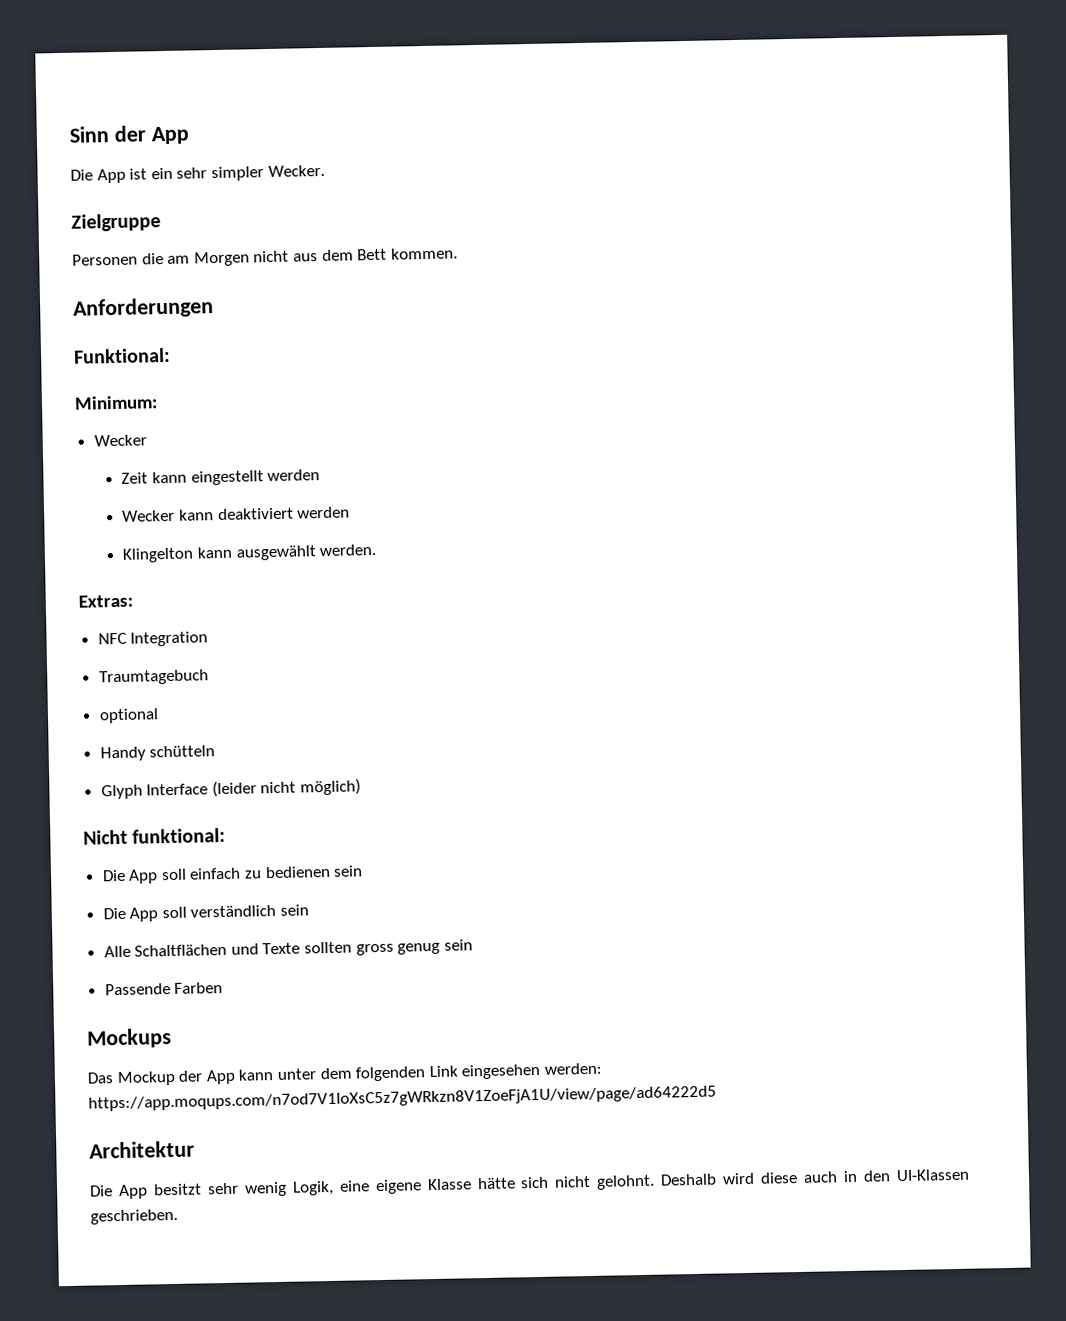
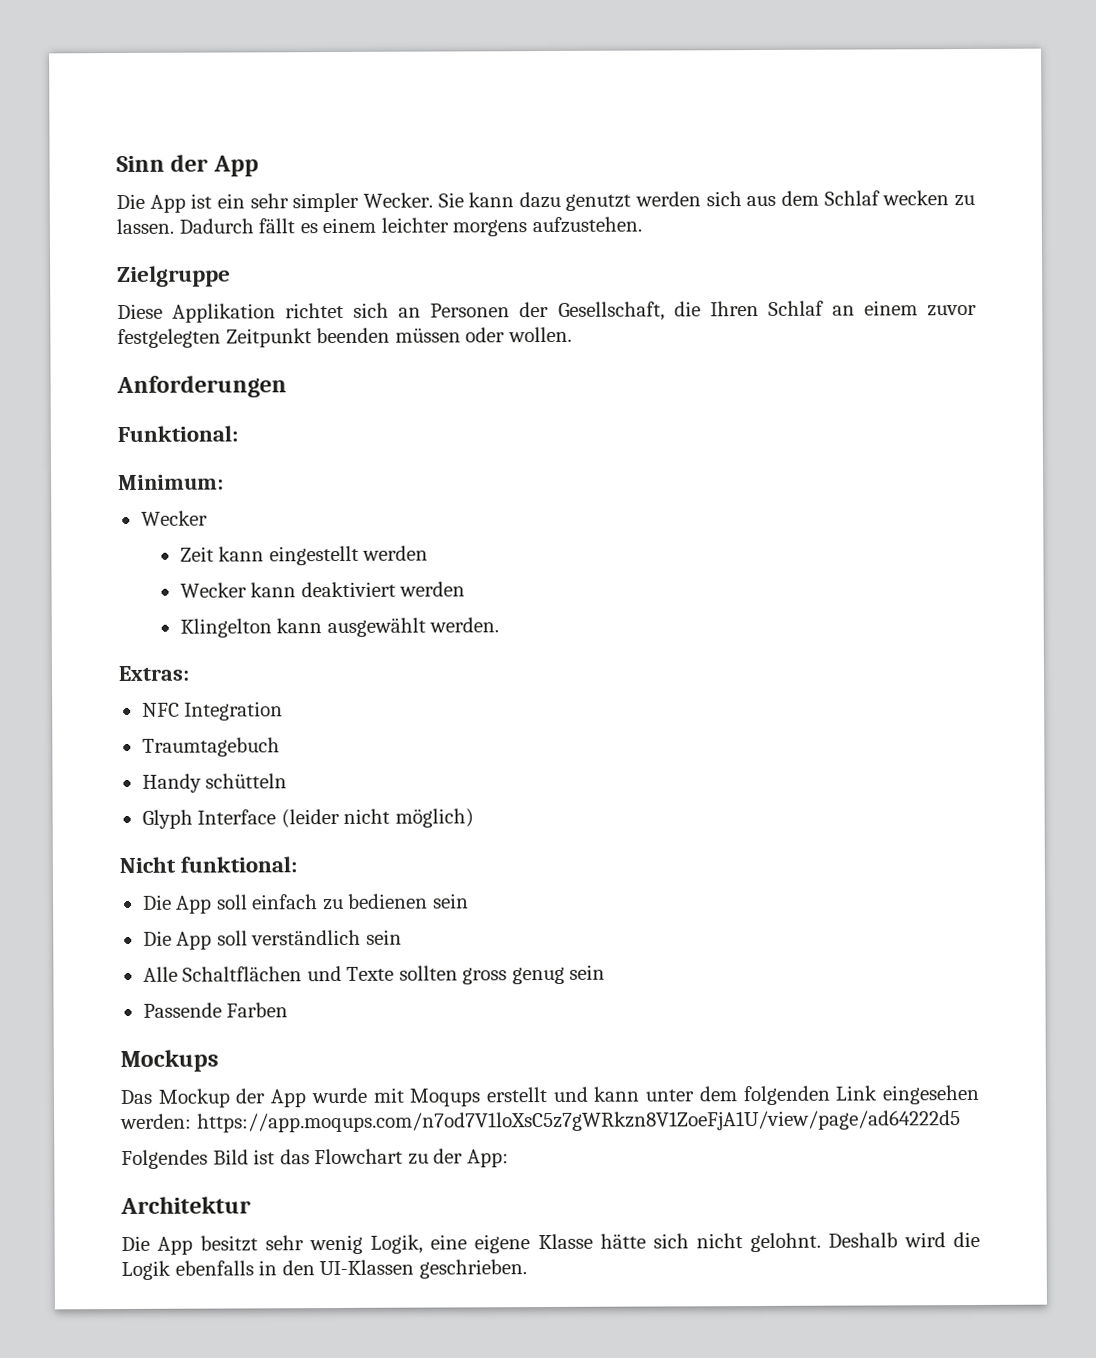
- Die App ist ein sehr simpler Wecker.
+ Die App ist ein sehr simpler Wecker. Sie kann dazu genutzt werden sich aus dem Schlaf wecken zu lassen. Dadurch fällt es einem leichter morgens aufzustehen.
  Zielgruppe
- Personen die am Morgen nicht aus dem Bett kommen.
+ Diese Applikation richtet sich an Personen der Gesellschaft, die Ihren Schlaf an einem zuvor festgelegten Zeitpunkt beenden müssen oder wollen.
- optional
- Das Mockup der App kann unter dem folgenden Link eingesehen werden: https://app.moqups.com/n7od7V1loXsC5z7gWRkzn8V1ZoeFjA1U/view/page/ad64222d5
+ Das Mockup der App wurde mit Moqups erstellt und kann unter dem folgenden Link eingesehen werden: https://app.moqups.com/n7od7V1loXsC5z7gWRkzn8V1ZoeFjA1U/view/page/ad64222d5
+ Folgendes Bild ist das Flowchart zu der App:
- Deshalb wird diese auch in den UI-Klassen geschrieben.
+ Deshalb wird die Logik ebenfalls in den UI-Klassen geschrieben.

